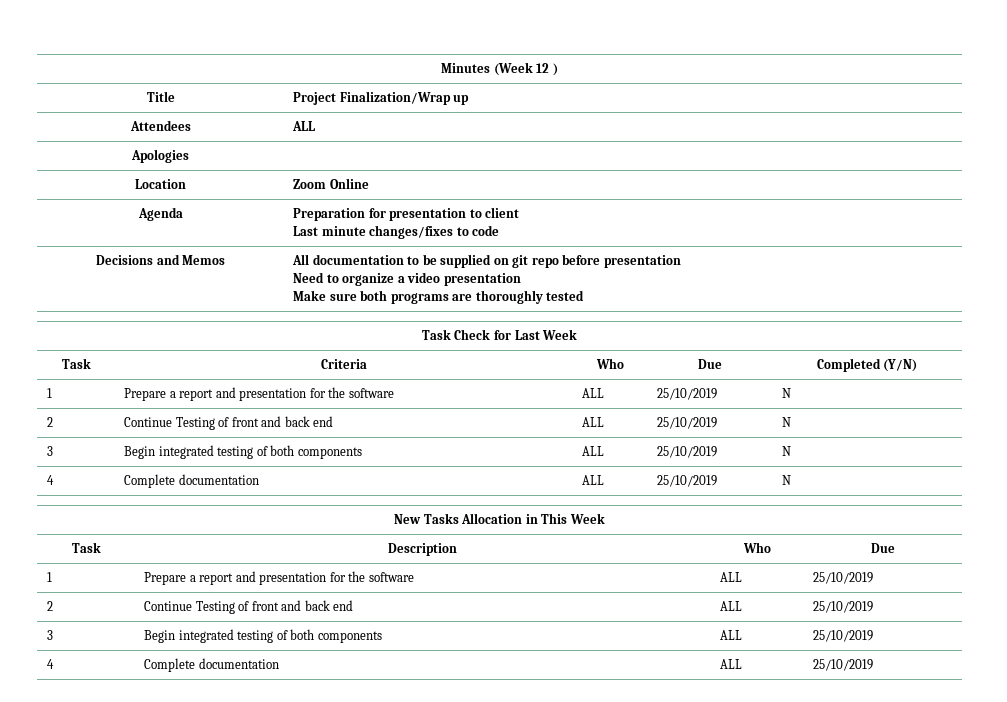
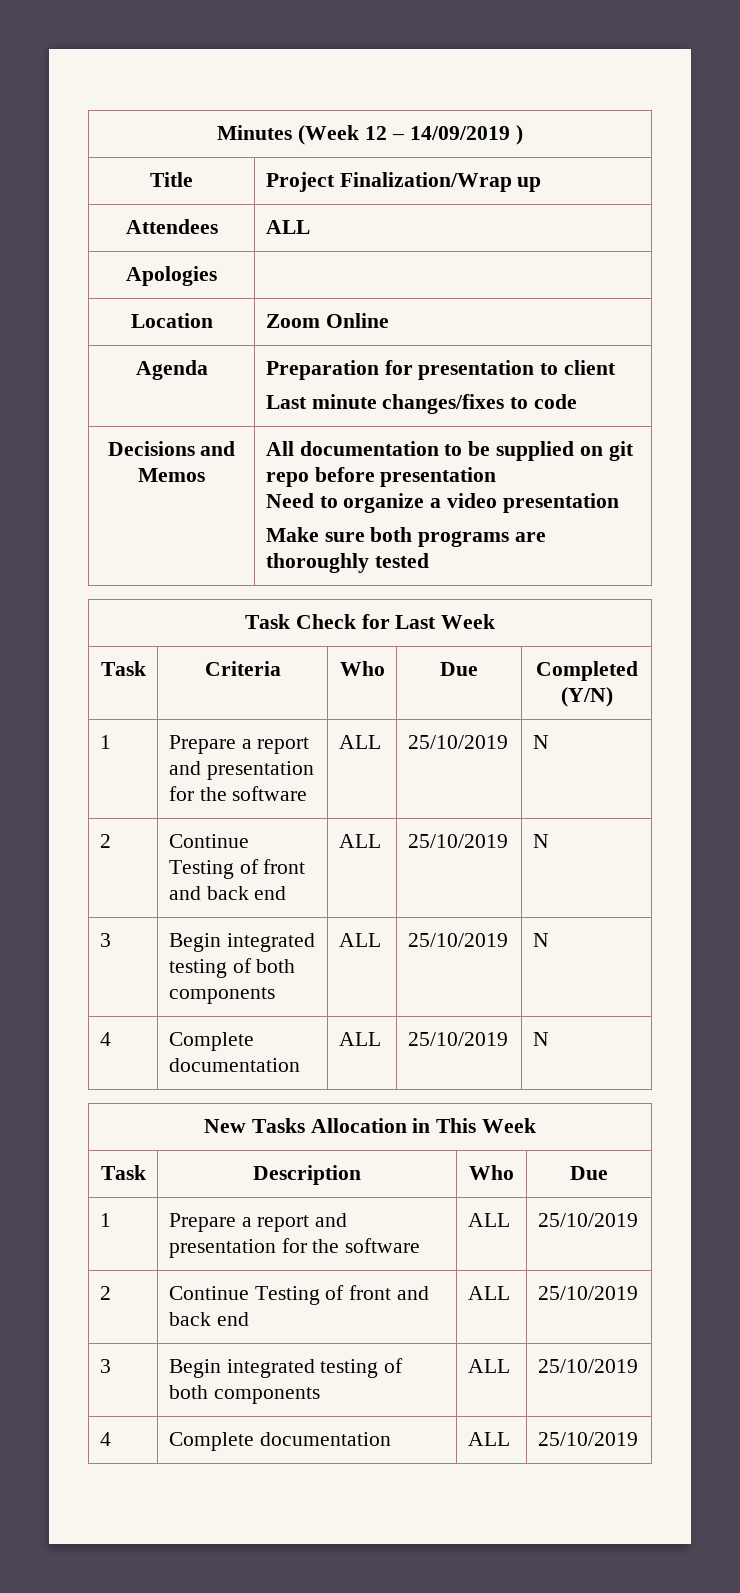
- Minutes (Week 12 )
+ Minutes (Week 12 – 14/09/2019 )

